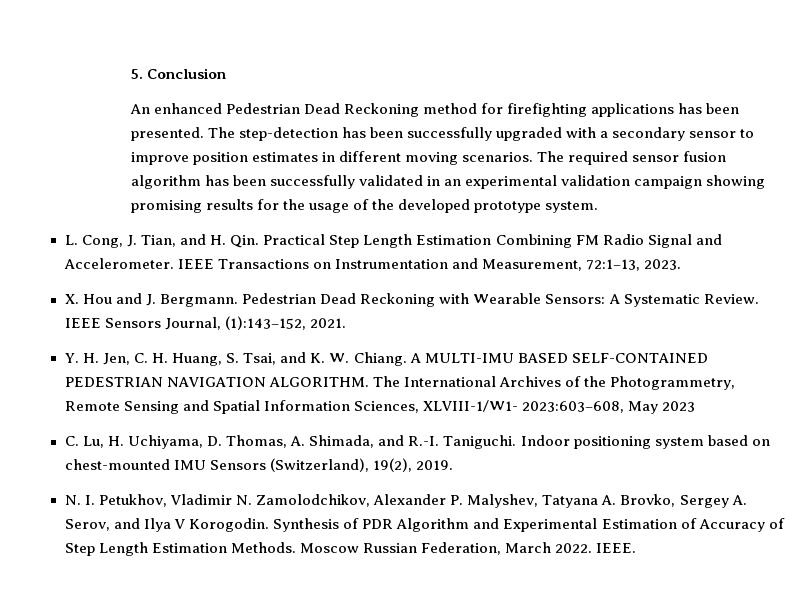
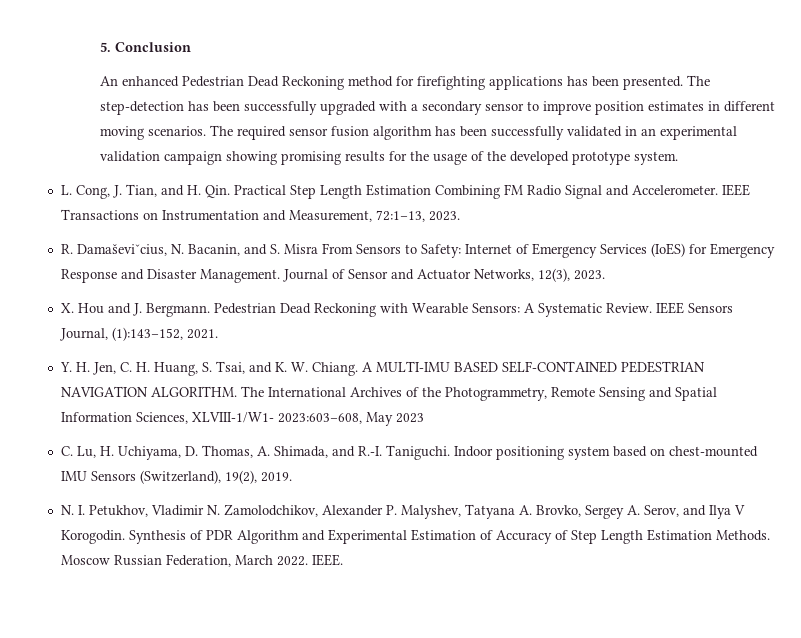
+ R. Damaševiˇcius, N. Bacanin, and S. Misra From Sensors to Safety: Internet of Emergency Services (IoES) for Emergency Response and Disaster Management. Journal of Sensor and Actuator Networks, 12(3), 2023.

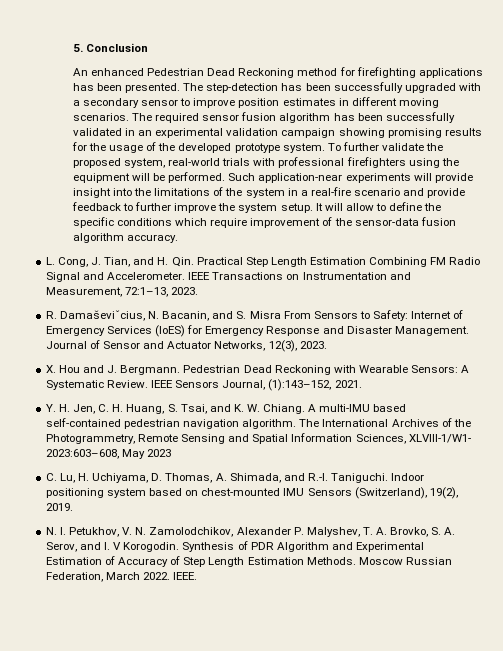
+ To further validate the proposed system, real-world trials with professional firefighters using the equipment will be performed. Such application-near experiments will provide insight into the limitations of the system in a real-fire scenario and provide feedback to further improve the system setup. It will allow to define the specific conditions which require improvement of the sensor-data fusion algorithm accuracy.
- A MULTI-IMU BASED SELF-CONTAINED PEDESTRIAN NAVIGATION ALGORITHM.
+ A multi-IMU based self-contained pedestrian navigation algorithm.
- N. I. Petukhov, Vladimir N. Zamolodchikov, Alexander P. Malyshev, Tatyana A. Brovko, Sergey A. Serov, and Ilya V Korogodin.
+ N. I. Petukhov, V. N. Zamolodchikov, Alexander P. Malyshev, T. A. Brovko, S. A. Serov, and I. V Korogodin.

